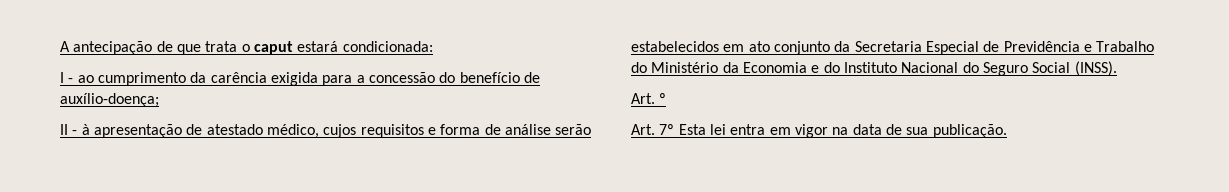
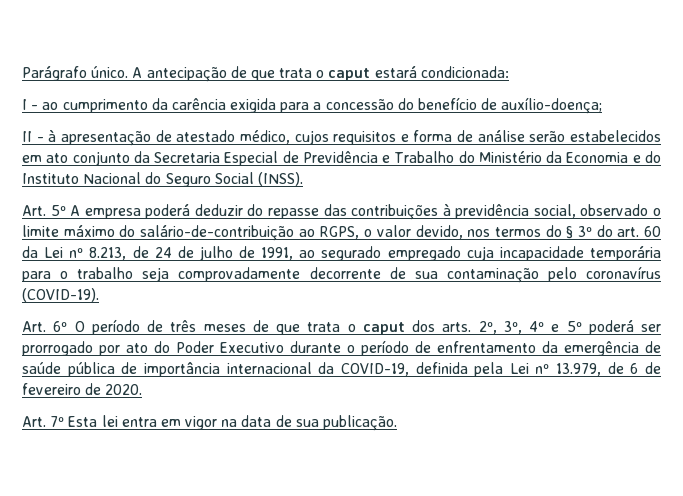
+ Parágrafo único.
- Art. º
+ Art. 5º A empresa poderá deduzir do repasse das contribuições à previdência social, observado o limite máximo do salário-de-contribuição ao RGPS, o valor devido, nos termos do § 3º do art. 60 da Lei nº 8.213, de 24 de julho de 1991, ao segurado empregado cuja incapacidade temporária para o trabalho seja comprovadamente decorrente de sua contaminação pelo coronavírus (COVID-19).
+ Art. 6º O período de três meses de que trata o caput dos arts. 2º, 3º, 4º e 5º poderá ser prorrogado por ato do Poder Executivo durante o período de enfrentamento da emergência de saúde pública de importância internacional da COVID-19, definida pela Lei nº 13.979, de 6 de fevereiro de 2020.

